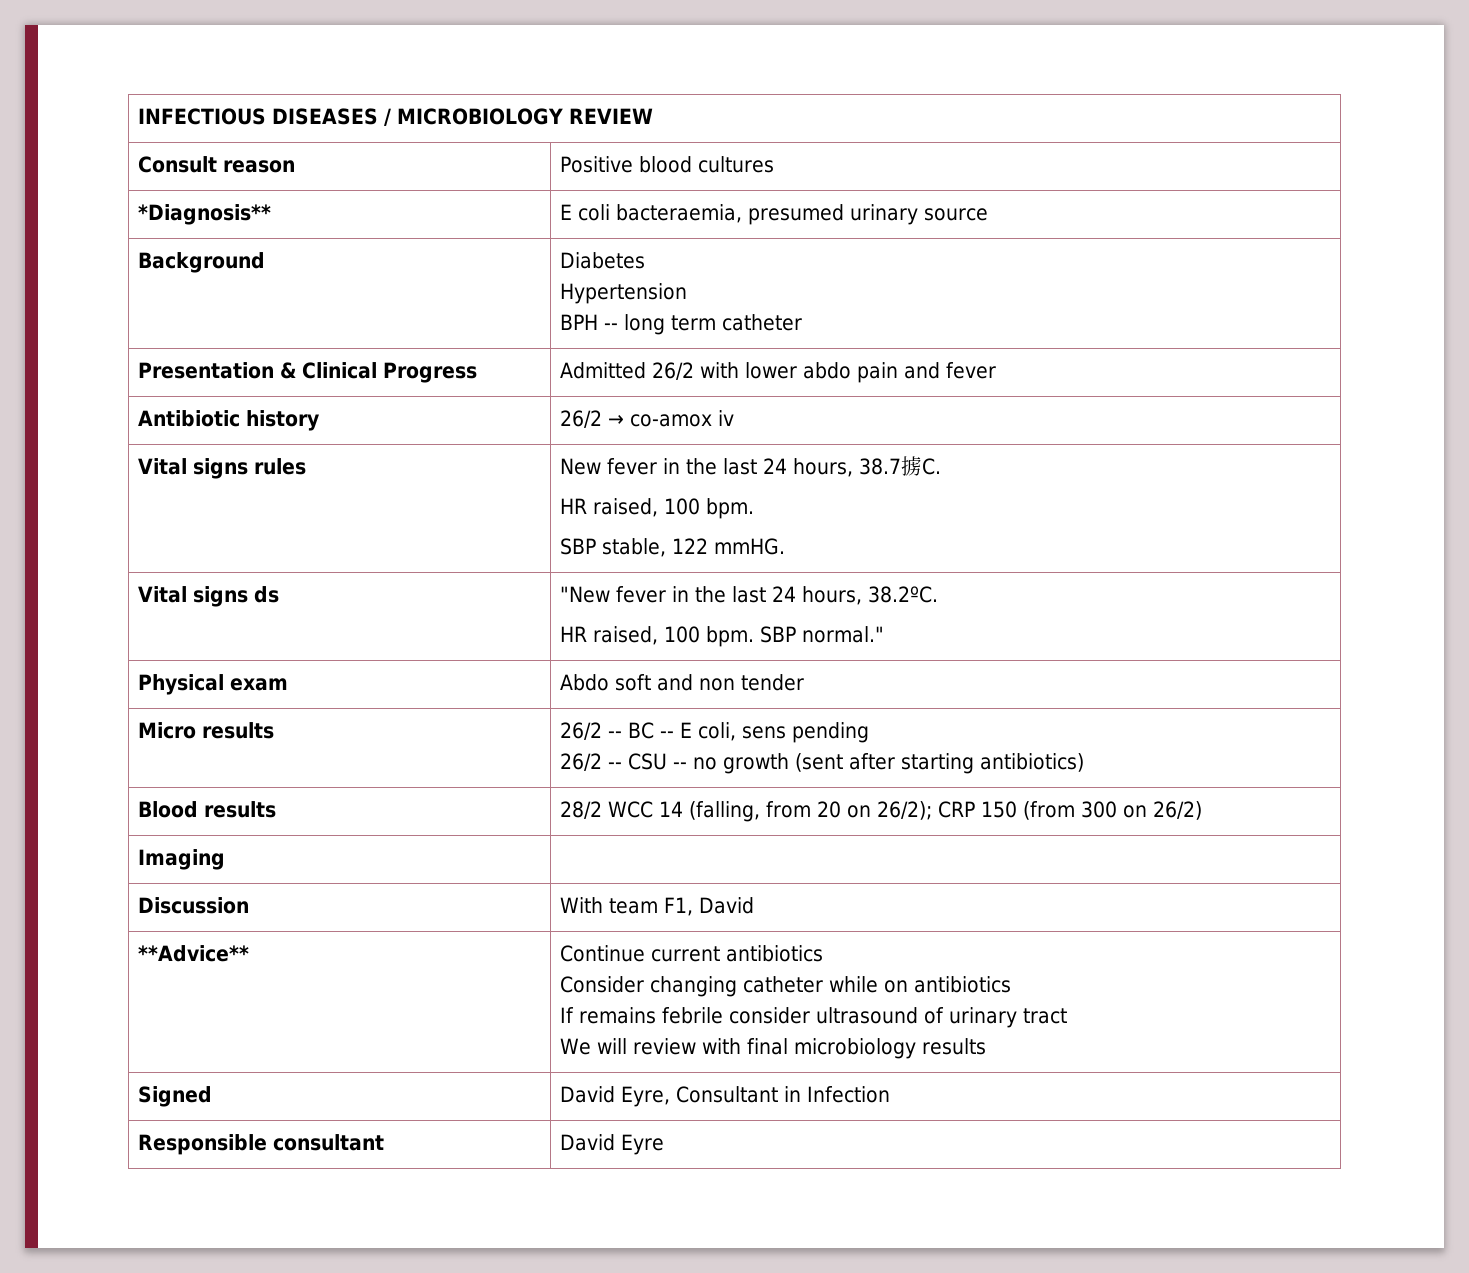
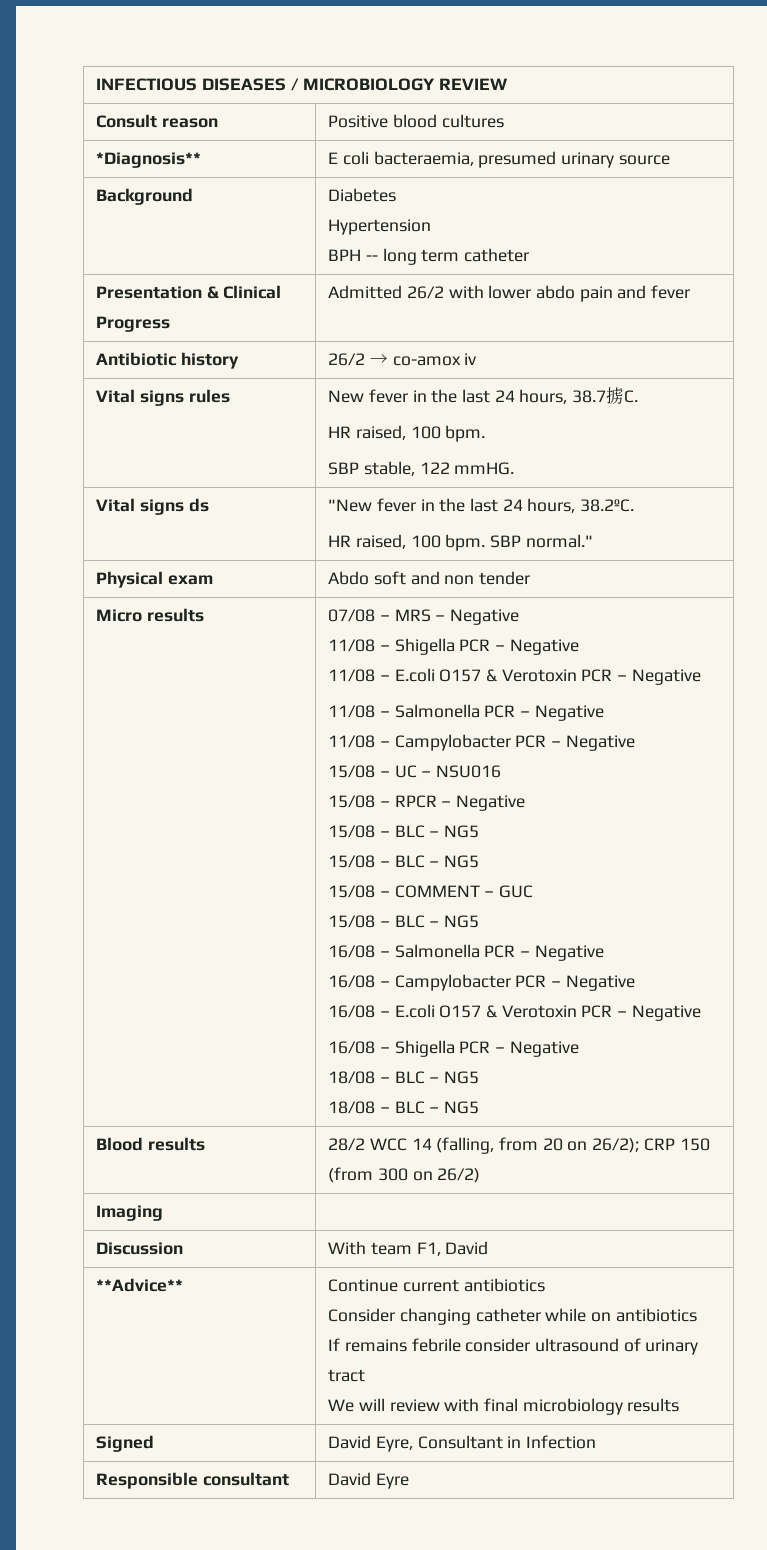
- 26/2 -- BC -- E coli, sens pending
- 26/2 -- CSU -- no growth (sent after starting antibiotics)
+ 07/08 – MRS – Negative
+ 11/08 – Shigella PCR – Negative
+ 11/08 – E.coli O157 & Verotoxin PCR – Negative
+ 11/08 – Salmonella PCR – Negative
+ 11/08 – Campylobacter PCR – Negative
+ 15/08 – UC – NSU016
+ 15/08 – RPCR – Negative
+ 15/08 – BLC – NG5
+ 15/08 – BLC – NG5
+ 15/08 – COMMENT – GUC
+ 15/08 – BLC – NG5
+ 16/08 – Salmonella PCR – Negative
+ 16/08 – Campylobacter PCR – Negative
+ 16/08 – E.coli O157 & Verotoxin PCR – Negative
+ 16/08 – Shigella PCR – Negative
+ 18/08 – BLC – NG5
+ 18/08 – BLC – NG5

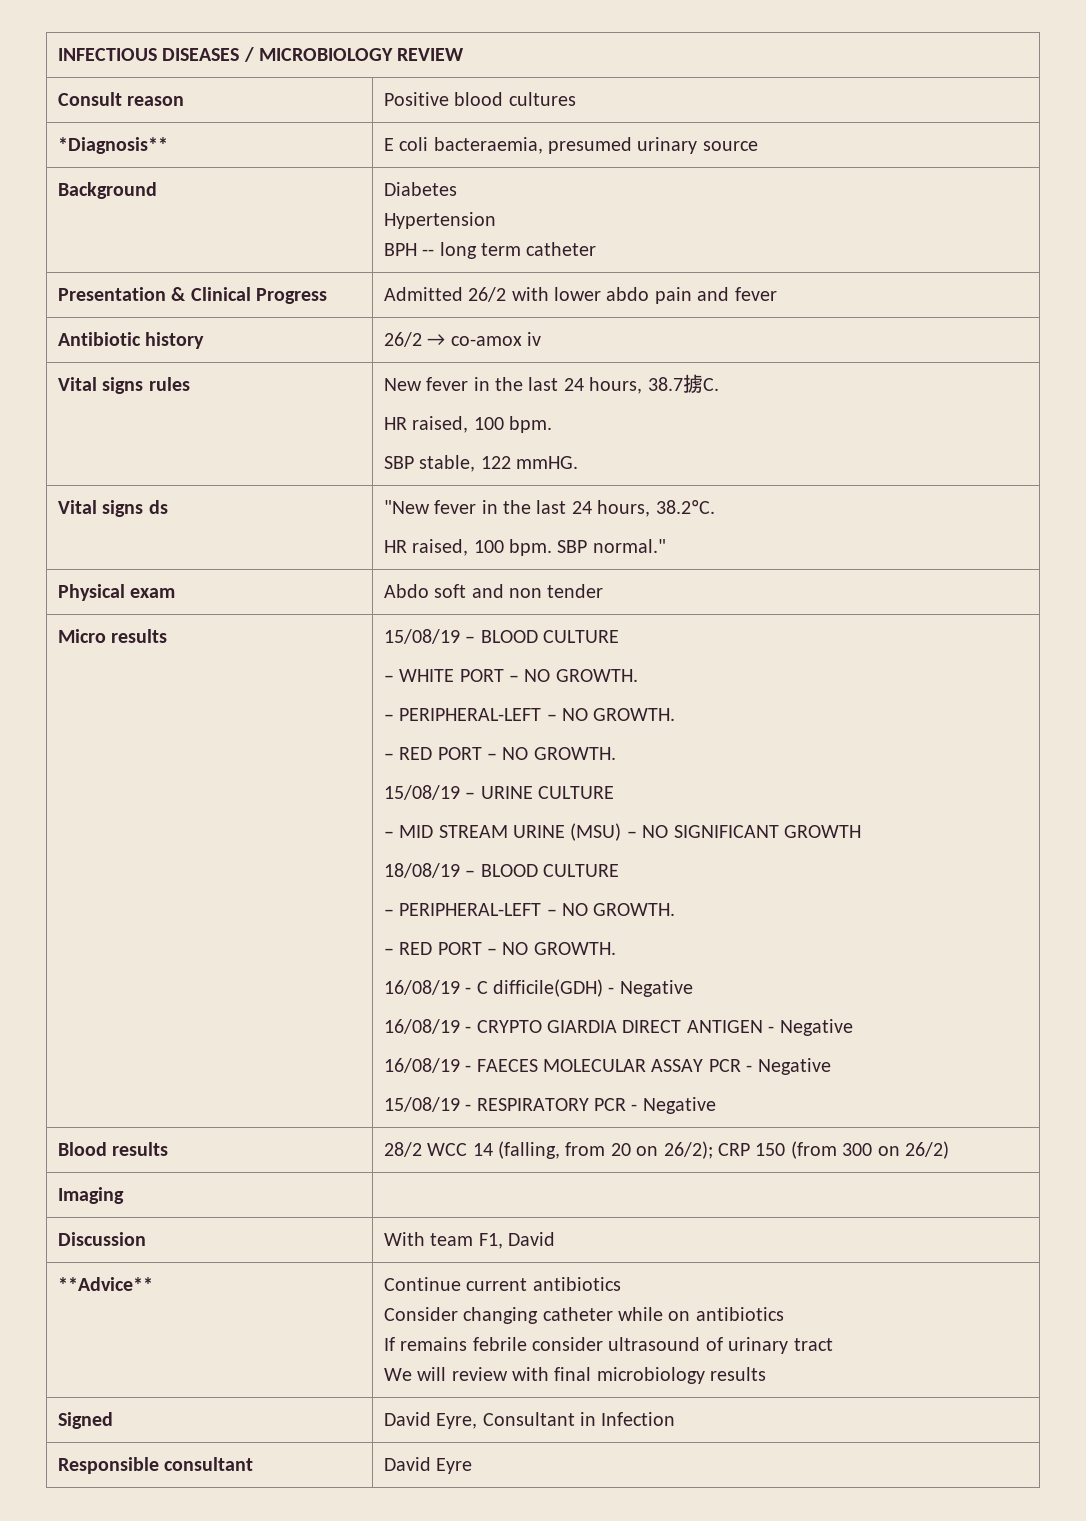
- 07/08 – MRS – Negative
- 11/08 – Shigella PCR – Negative
- 11/08 – E.coli O157 & Verotoxin PCR – Negative
- 11/08 – Salmonella PCR – Negative
- 11/08 – Campylobacter PCR – Negative
- 15/08 – UC – NSU016
- 15/08 – RPCR – Negative
- 15/08 – BLC – NG5
- 15/08 – BLC – NG5
- 15/08 – COMMENT – GUC
- 15/08 – BLC – NG5
- 16/08 – Salmonella PCR – Negative
- 16/08 – Campylobacter PCR – Negative
- 16/08 – E.coli O157 & Verotoxin PCR – Negative
- 16/08 – Shigella PCR – Negative
- 18/08 – BLC – NG5
- 18/08 – BLC – NG5
+ 15/08/19 – BLOOD CULTURE
+ – WHITE PORT – NO GROWTH.
+ – PERIPHERAL-LEFT – NO GROWTH.
+ – RED PORT – NO GROWTH.
+ 15/08/19 – URINE CULTURE
+ – MID STREAM URINE (MSU) – NO SIGNIFICANT GROWTH
+ 18/08/19 – BLOOD CULTURE
+ – PERIPHERAL-LEFT – NO GROWTH.
+ – RED PORT – NO GROWTH.
+ 16/08/19 - C difficile(GDH) - Negative
+ 16/08/19 - CRYPTO GIARDIA DIRECT ANTIGEN - Negative
+ 16/08/19 - FAECES MOLECULAR ASSAY PCR - Negative
+ 15/08/19 - RESPIRATORY PCR - Negative

